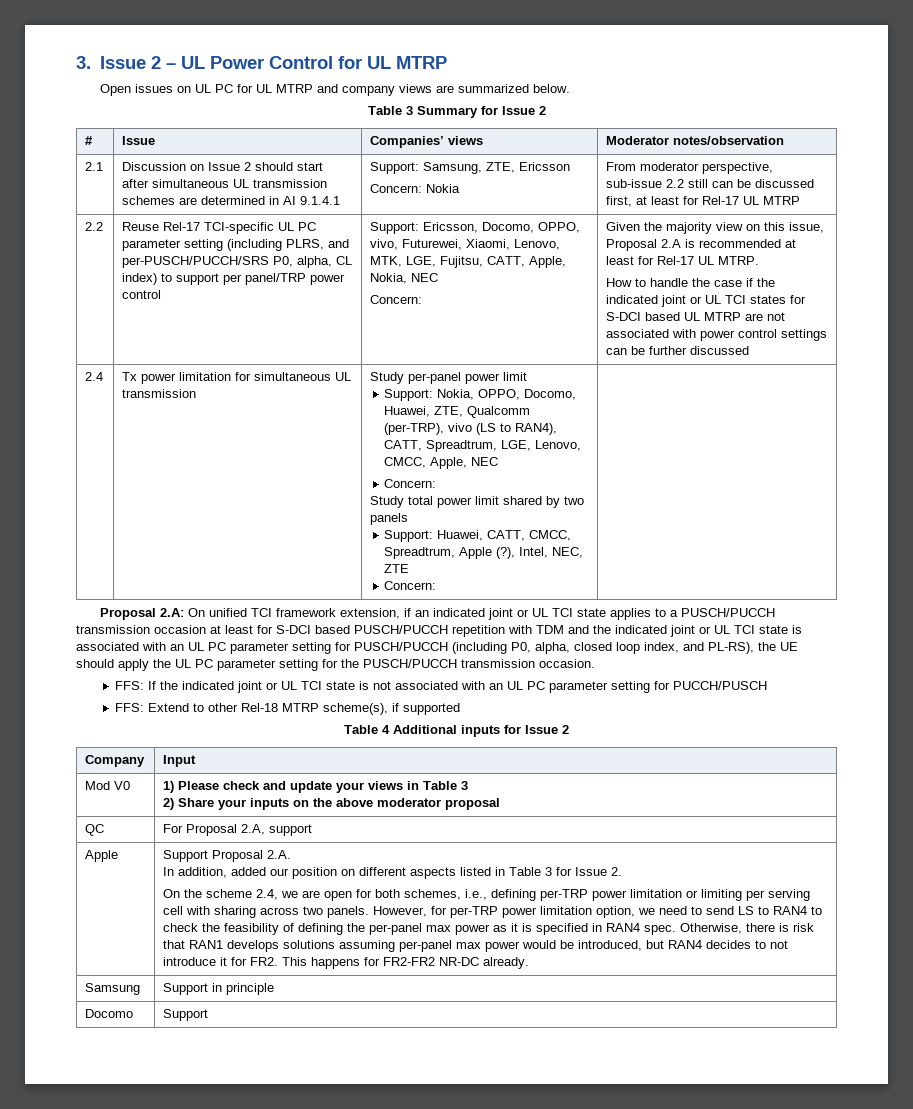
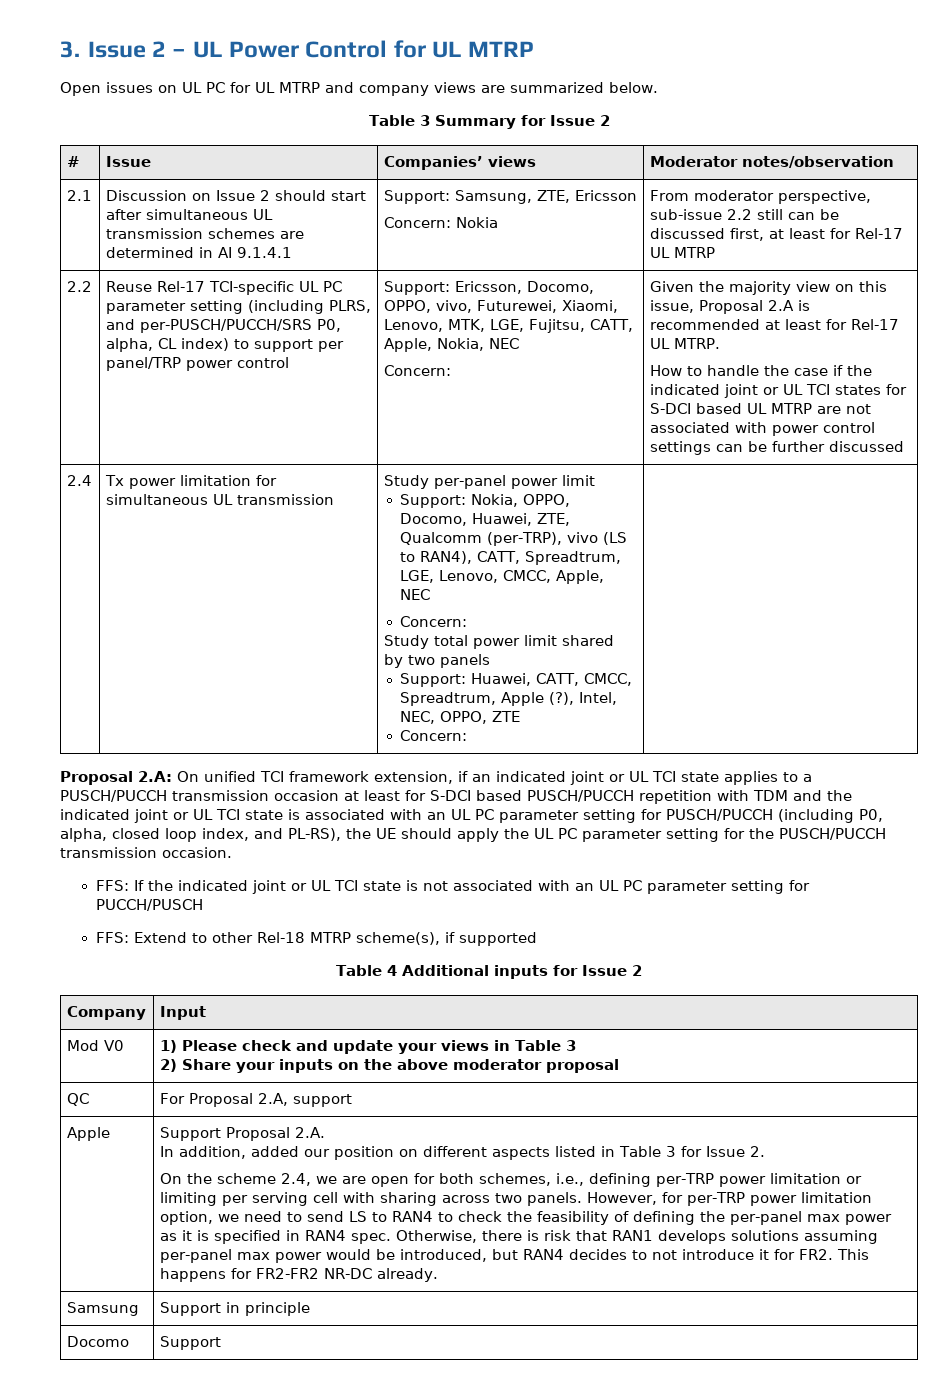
- Support: Huawei, CATT, CMCC, Spreadtrum, Apple (?), Intel, NEC, ZTE
+ Support: Huawei, CATT, CMCC, Spreadtrum, Apple (?), Intel, NEC, OPPO, ZTE

